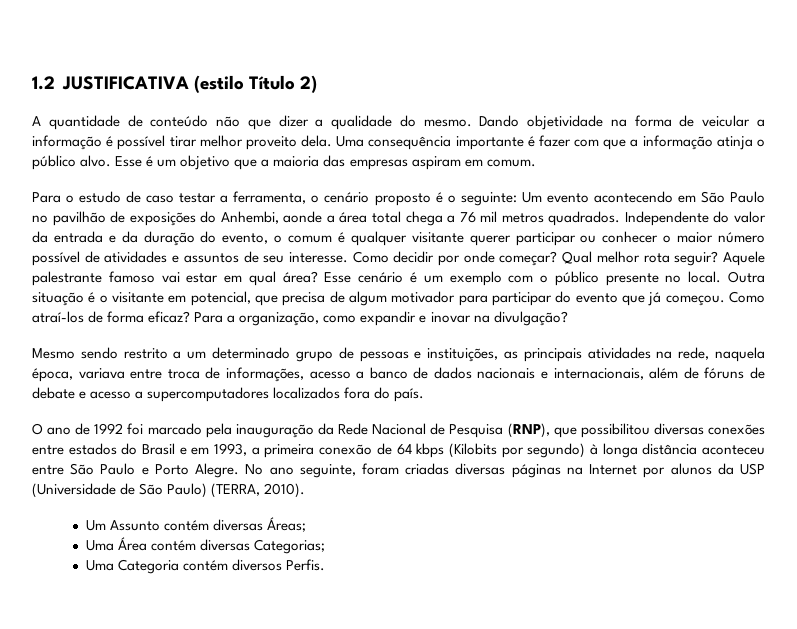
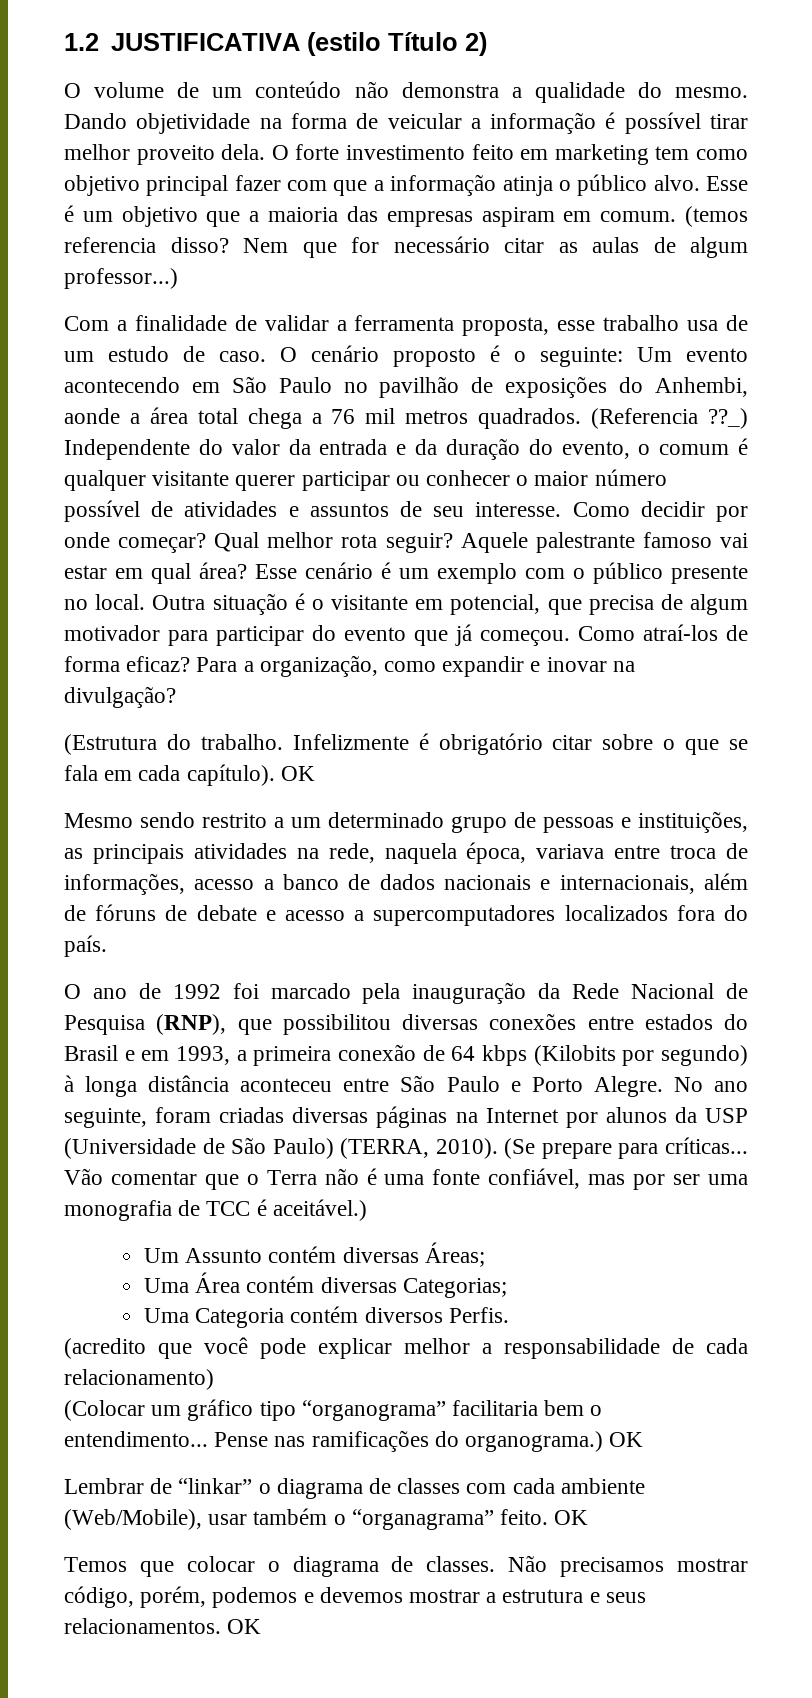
- A quantidade de conteúdo não que dizer a qualidade do mesmo.
+ O volume de um conteúdo não demonstra a qualidade do mesmo.
- Uma consequência importante é fazer com que a informação atinja o público alvo.
+ O forte investimento feito em marketing tem como objetivo principal fazer com que a informação atinja o público alvo.
- Esse é um objetivo que a maioria das empresas aspiram em comum.
- Para o estudo de caso testar a ferramenta, o cenário proposto é o seguinte: Um evento acontecendo em São Paulo no pavilhão de exposições do Anhembi, aonde a área total chega a 76 mil metros quadrados.
+ Esse é um objetivo que a maioria das empresas aspiram em comum. (temos referencia disso? Nem que for necessário citar as aulas de algum professor...)
+ Com a finalidade de validar a ferramenta proposta, esse trabalho usa de um estudo de caso. O cenário proposto é o seguinte: Um evento acontecendo em São Paulo no pavilhão de exposições do Anhembi, aonde a área total chega a 76 mil metros quadrados.
- Independente do valor da entrada e da duração do evento, o comum é qualquer visitante querer participar ou conhecer o maior número possível de atividades e assuntos de seu interesse.
+ (Referencia ??_) Independente do valor da entrada e da duração do evento, o comum é qualquer visitante querer participar ou conhecer o maior número possível de atividades e assuntos de seu interesse.
+ (Estrutura do trabalho. Infelizmente é obrigatório citar sobre o que se fala em cada capítulo). OK
+ (Se prepare para críticas... Vão comentar que o Terra não é uma fonte confiável, mas por ser uma monografia de TCC é aceitável.)
+ (acredito que você pode explicar melhor a responsabilidade de cada relacionamento)
+ (Colocar um gráfico tipo “organograma” facilitaria bem o entendimento... Pense nas ramificações do organograma.) OK
+ Lembrar de “linkar” o diagrama de classes com cada ambiente (Web/Mobile), usar também o “organagrama” feito. OK
+ Temos que colocar o diagrama de classes. Não precisamos mostrar código, porém, podemos e devemos mostrar a estrutura e seus relacionamentos. OK

